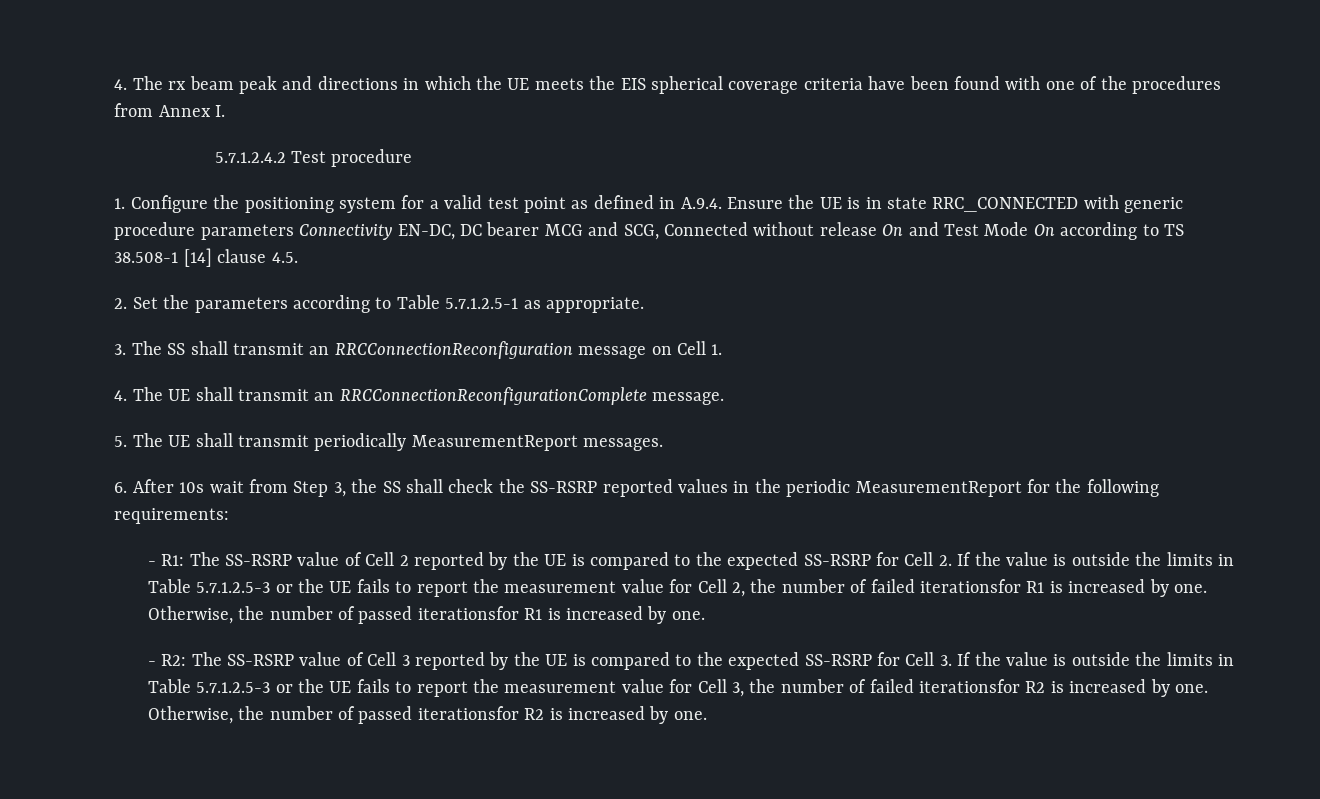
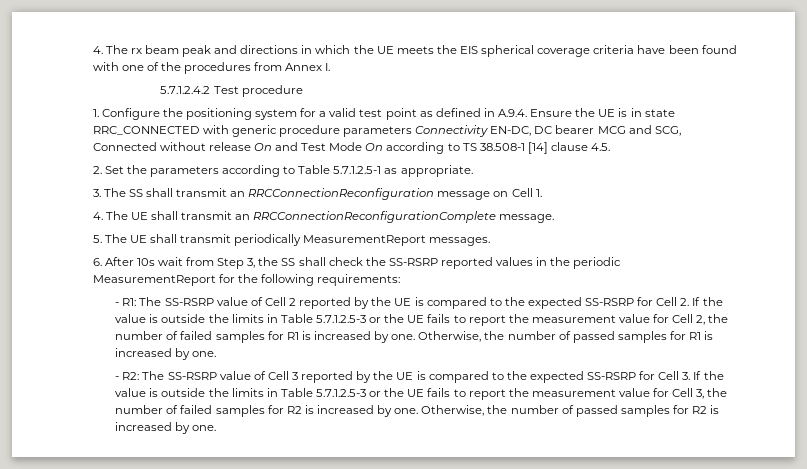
- - R1: The SS-RSRP value of Cell 2 reported by the UE is compared to the expected SS-RSRP for Cell 2. If the value is outside the limits in Table 5.7.1.2.5-3 or the UE fails to report the measurement value for Cell 2, the number of failed iterationsfor R1 is increased by one.
+ - R1: The SS-RSRP value of Cell 2 reported by the UE is compared to the expected SS-RSRP for Cell 2. If the value is outside the limits in Table 5.7.1.2.5-3 or the UE fails to report the measurement value for Cell 2, the number of failed samples for R1 is increased by one.
- Otherwise, the number of passed iterationsfor R1 is increased by one.
+ Otherwise, the number of passed samples for R1 is increased by one.
- - R2: The SS-RSRP value of Cell 3 reported by the UE is compared to the expected SS-RSRP for Cell 3. If the value is outside the limits in Table 5.7.1.2.5-3 or the UE fails to report the measurement value for Cell 3, the number of failed iterationsfor R2 is increased by one.
+ - R2: The SS-RSRP value of Cell 3 reported by the UE is compared to the expected SS-RSRP for Cell 3. If the value is outside the limits in Table 5.7.1.2.5-3 or the UE fails to report the measurement value for Cell 3, the number of failed samples for R2 is increased by one.
- Otherwise, the number of passed iterationsfor R2 is increased by one.
+ Otherwise, the number of passed samples for R2 is increased by one.

